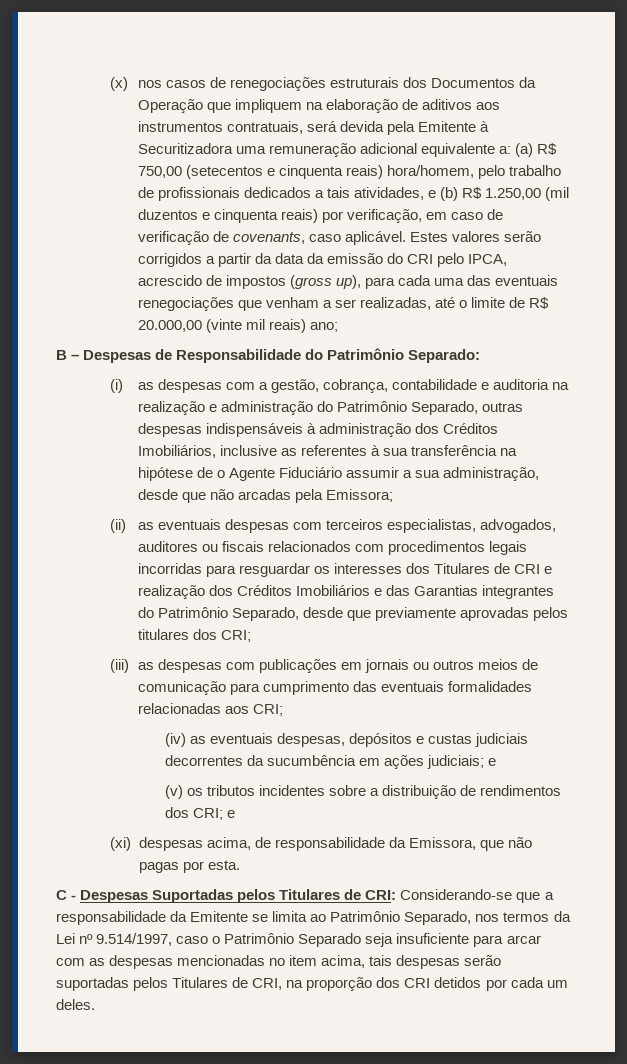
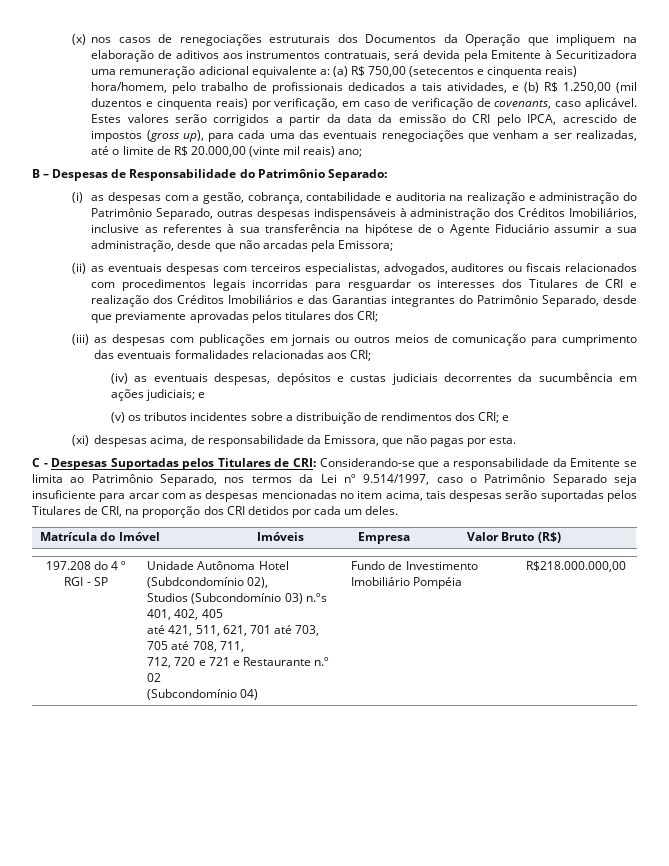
+ Matrícula do Imóvel | Imóveis | Empresa | Valor Bruto (R$)
+ 197.208 do 4 º RGI - SP | Unidade Autônoma Hotel (Subdcondomínio 02),
+ Studios (Subcondomínio 03) n.ºs 401, 402, 405
+ até 421, 511, 621, 701 até 703, 705 até 708, 711,
+ 712, 720 e 721 e Restaurante n.º 02
+ (Subcondomínio 04) | Fundo de Investimento Imobiliário Pompéia | R$218.000.000,00

